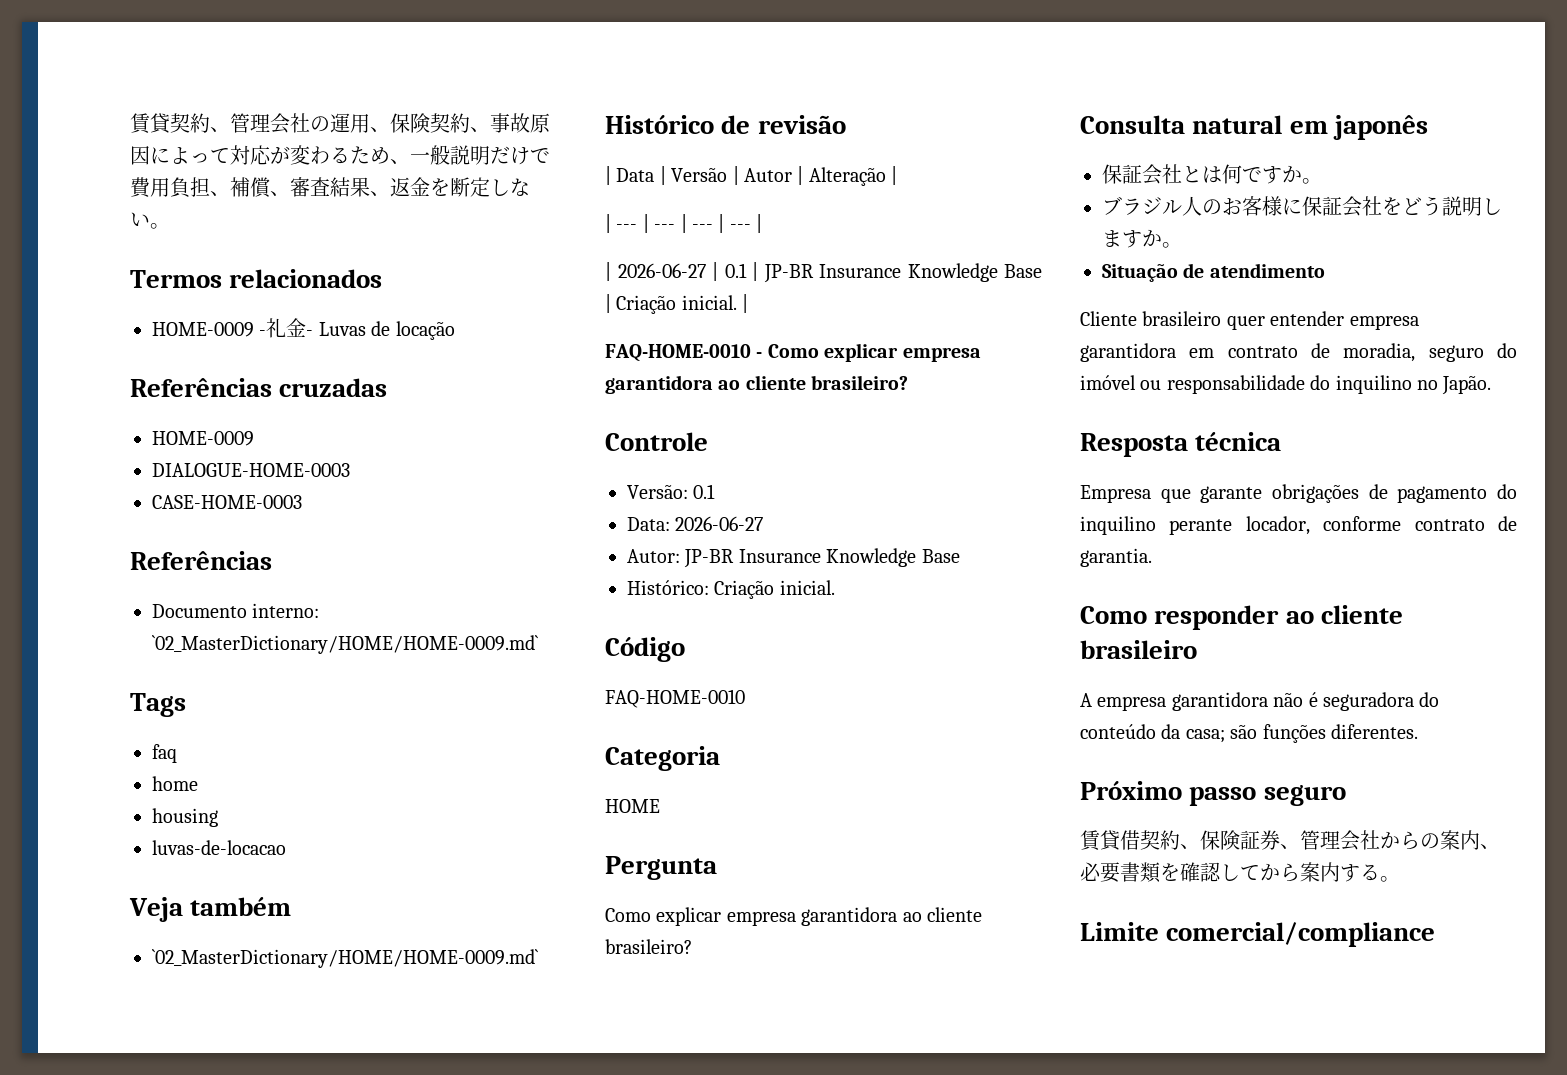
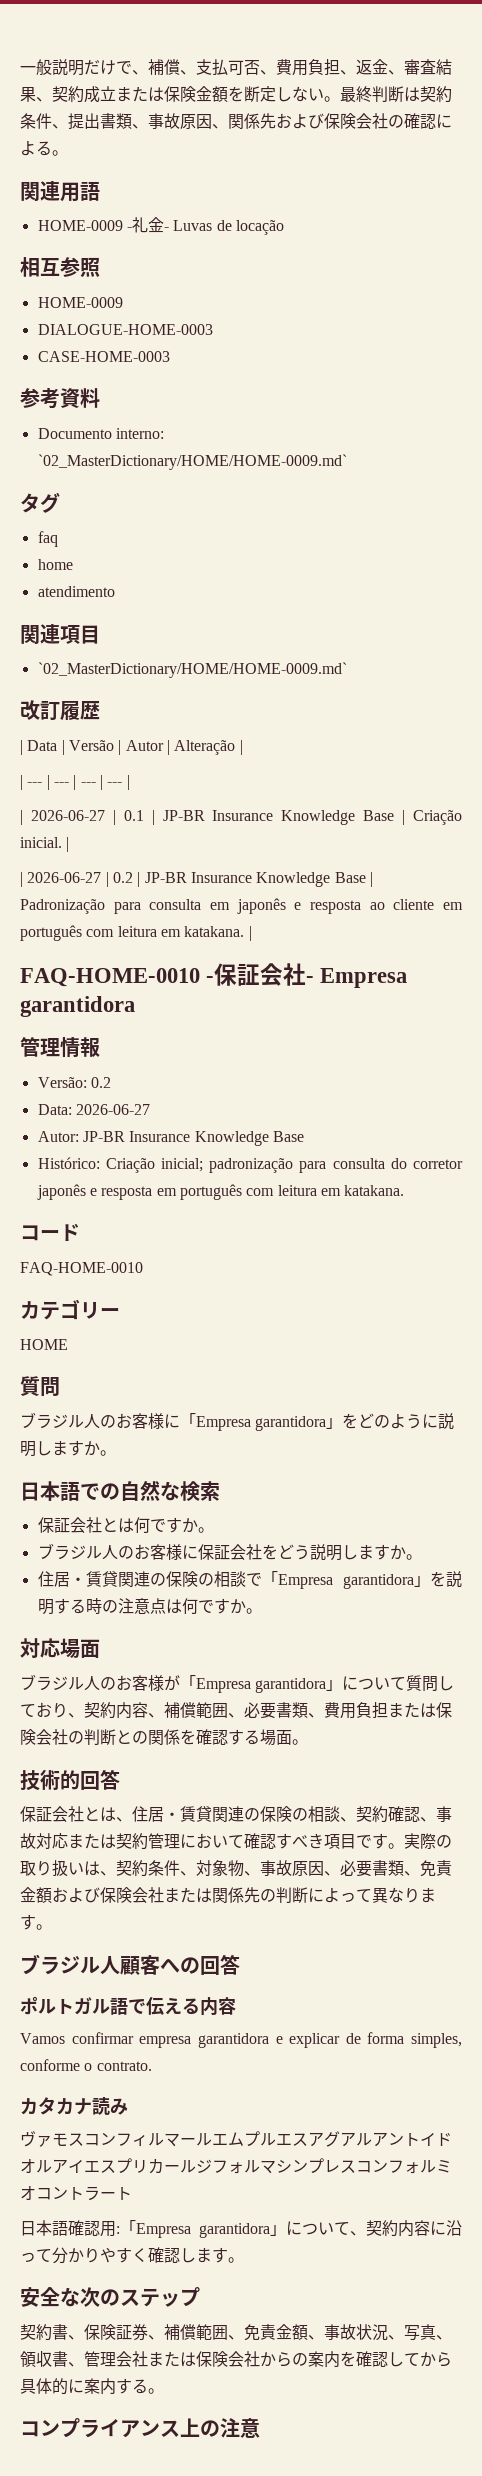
- 賃貸契約、管理会社の運用、保険契約、事故原因によって対応が変わるため、一般説明だけで費用負担、補償、審査結果、返金を断定しない。
- Termos relacionados
+ 一般説明だけで、補償、支払可否、費用負担、返金、審査結果、契約成立または保険金額を断定しない。最終判断は契約条件、提出書類、事故原因、関係先および保険会社の確認による。
+ 関連用語
- Referências cruzadas
+ 相互参照
  CASE-HOME-0003
- Referências
+ 参考資料
- Tags
+ タグ
- housing
- luvas-de-locacao
- Veja também
+ atendimento
+ 関連項目
  `02_MasterDictionary/HOME/HOME-0009.md`
- Histórico de revisão
+ 改訂履歴
- FAQ-HOME-0010 - Como explicar empresa garantidora ao cliente brasileiro?
- Controle
+ | 2026-06-27 | 0.2 | JP-BR Insurance Knowledge Base | Padronização para consulta em japonês e resposta ao cliente em português com leitura em katakana. |
+ FAQ-HOME-0010 -保証会社- Empresa garantidora
+ 管理情報
- Versão: 0.1
+ Versão: 0.2
- Histórico: Criação inicial.
- Código
+ Histórico: Criação inicial; padronização para consulta do corretor japonês e resposta em português com leitura em katakana.
+ コード
- Categoria
+ カテゴリー
  HOME
- Pergunta
- Como explicar empresa garantidora ao cliente brasileiro?
- Consulta natural em japonês
+ 質問
+ ブラジル人のお客様に「Empresa garantidora」をどのように説明しますか。
+ 日本語での自然な検索
- Situação de atendimento
- Cliente brasileiro quer entender empresa garantidora em contrato de moradia, seguro do imóvel ou responsabilidade do inquilino no Japão.
- Resposta técnica
- Empresa que garante obrigações de pagamento do inquilino perante locador, conforme contrato de garantia.
- Como responder ao cliente brasileiro
- A empresa garantidora não é seguradora do conteúdo da casa; são funções diferentes.
- Próximo passo seguro
- 賃貸借契約、保険証券、管理会社からの案内、必要書類を確認してから案内する。
+ 住居・賃貸関連の保険の相談で「Empresa garantidora」を説明する時の注意点は何ですか。
+ 対応場面
+ ブラジル人のお客様が「Empresa garantidora」について質問しており、契約内容、補償範囲、必要書類、費用負担または保険会社の判断との関係を確認する場面。
+ 技術的回答
+ 保証会社とは、住居・賃貸関連の保険の相談、契約確認、事故対応または契約管理において確認すべき項目です。実際の取り扱いは、契約条件、対象物、事故原因、必要書類、免責金額および保険会社または関係先の判断によって異なります。
+ ブラジル人顧客への回答
+ ポルトガル語で伝える内容
+ Vamos confirmar empresa garantidora e explicar de forma simples, conforme o contrato.
+ カタカナ読み
+ ヴァモスコンフィルマールエムプルエスアグアルアントイドオルアイエスプリカールジフォルマシンプレスコンフォルミオコントラート
+ 日本語確認用:「Empresa garantidora」について、契約内容に沿って分かりやすく確認します。
+ 安全な次のステップ
+ 契約書、保険証券、補償範囲、免責金額、事故状況、写真、領収書、管理会社または保険会社からの案内を確認してから具体的に案内する。
- Limite comercial/compliance
+ コンプライアンス上の注意

